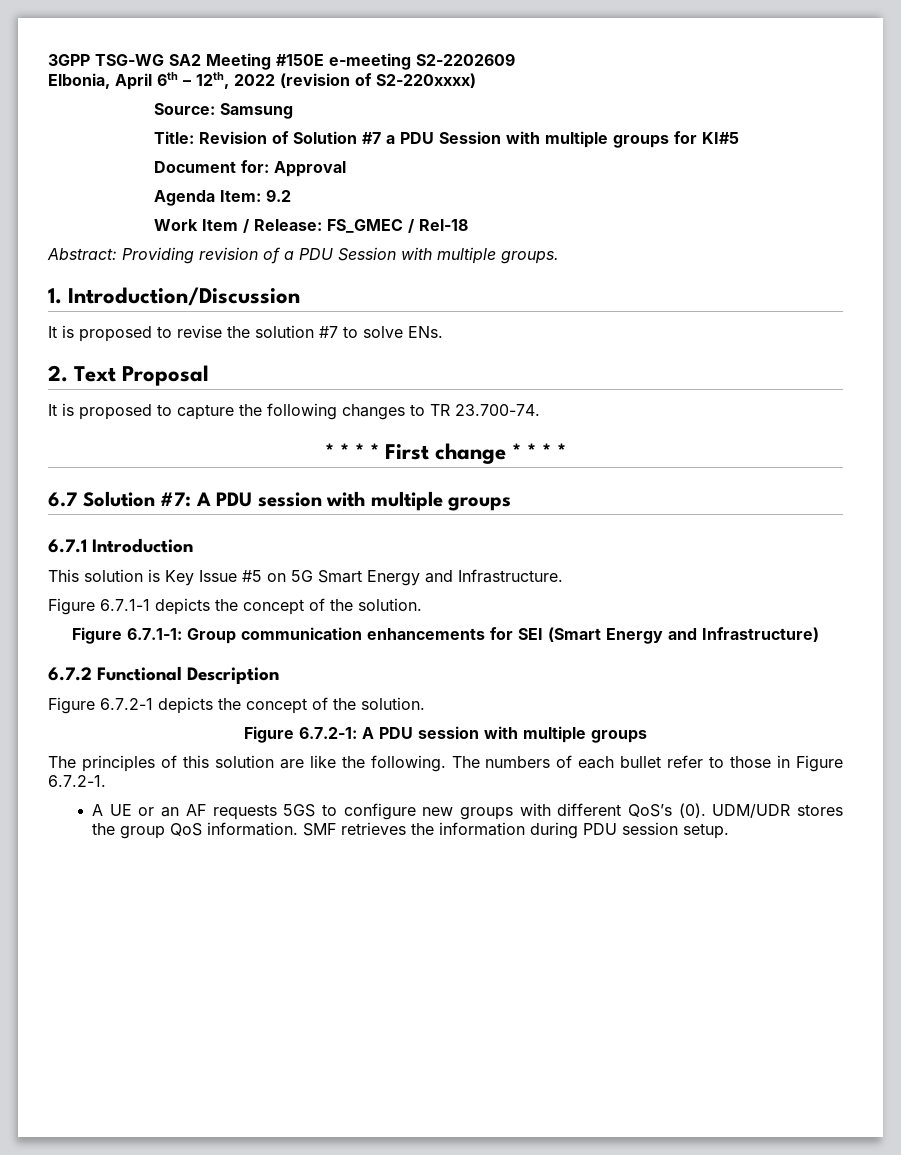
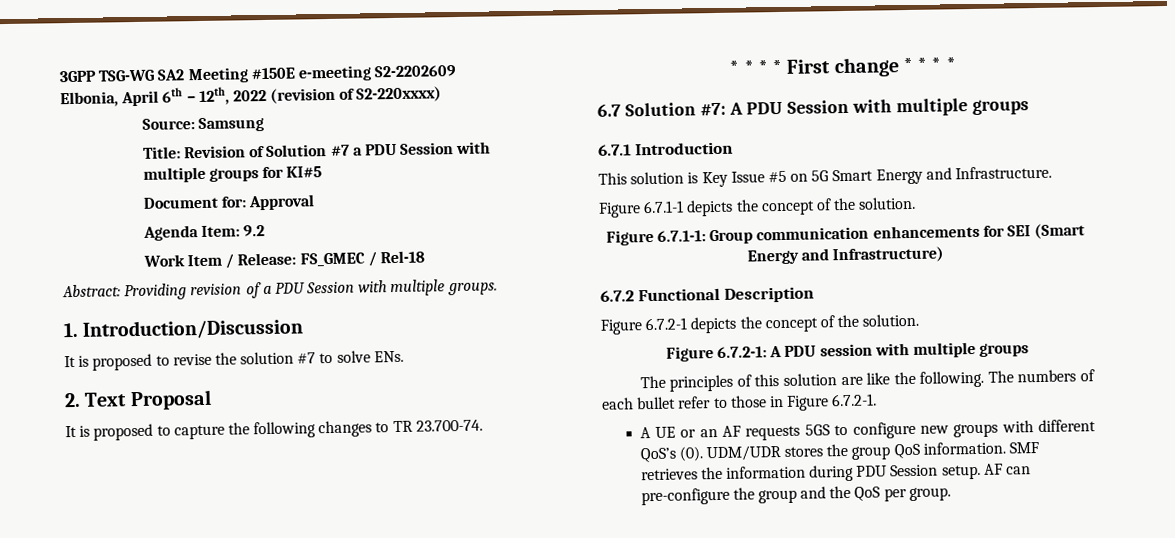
- 6.7 Solution #7: A PDU session with multiple groups
+ 6.7 Solution #7: A PDU Session with multiple groups
- SMF retrieves the information during PDU session setup.
+ SMF retrieves the information during PDU Session setup. AF can pre-configure the group and the QoS per group.

